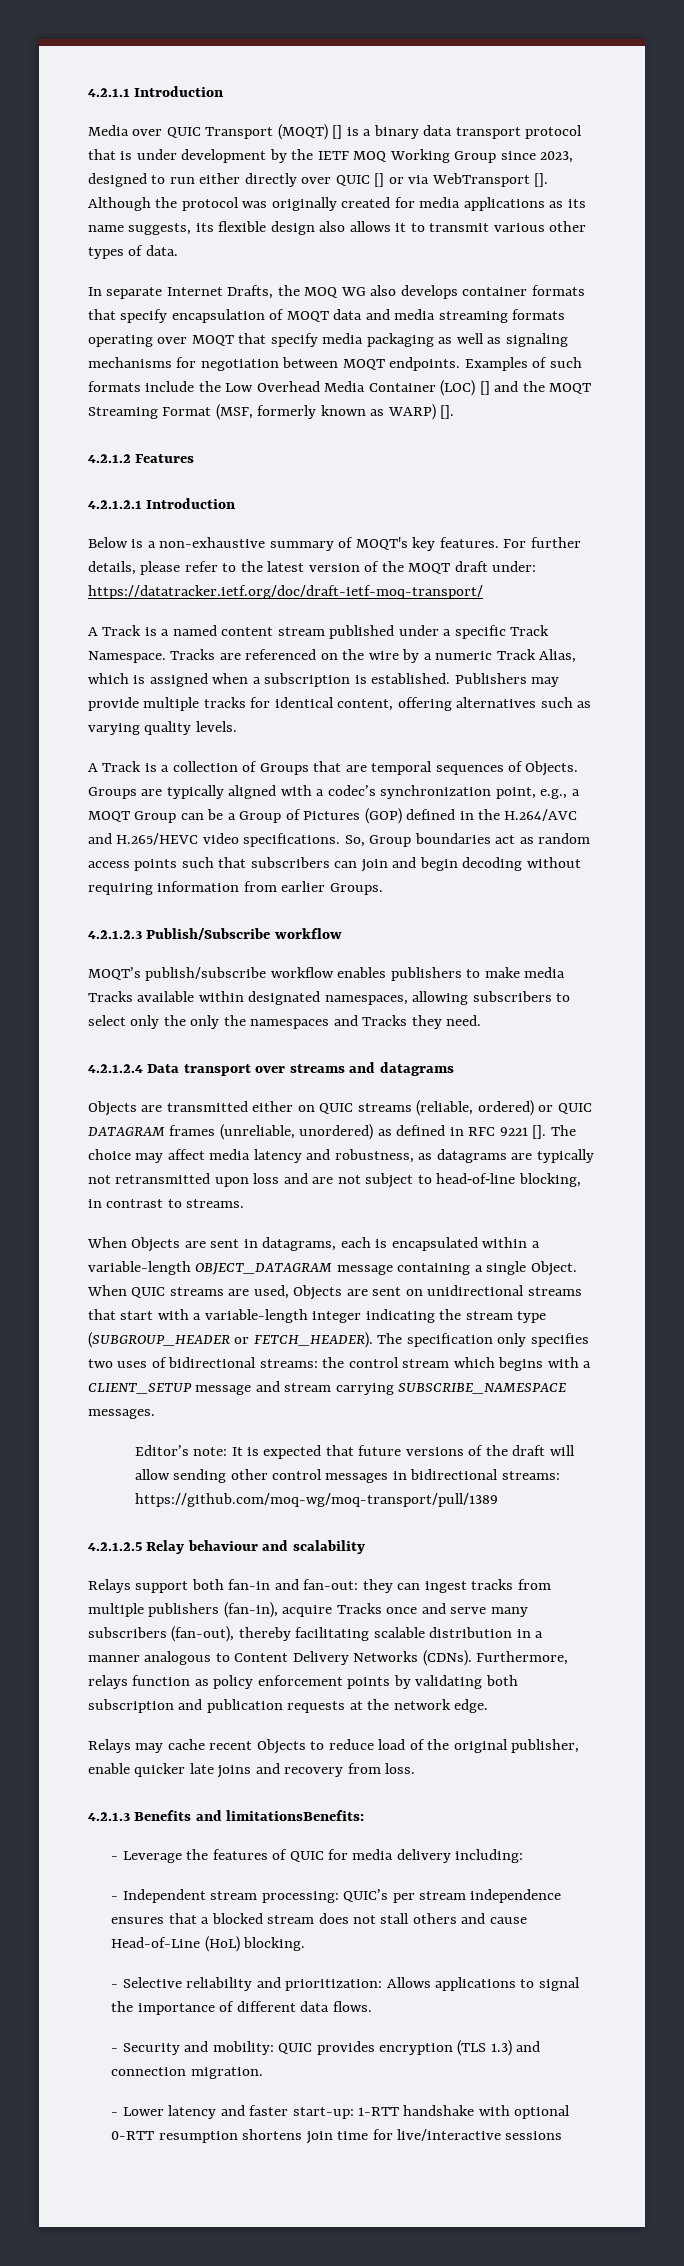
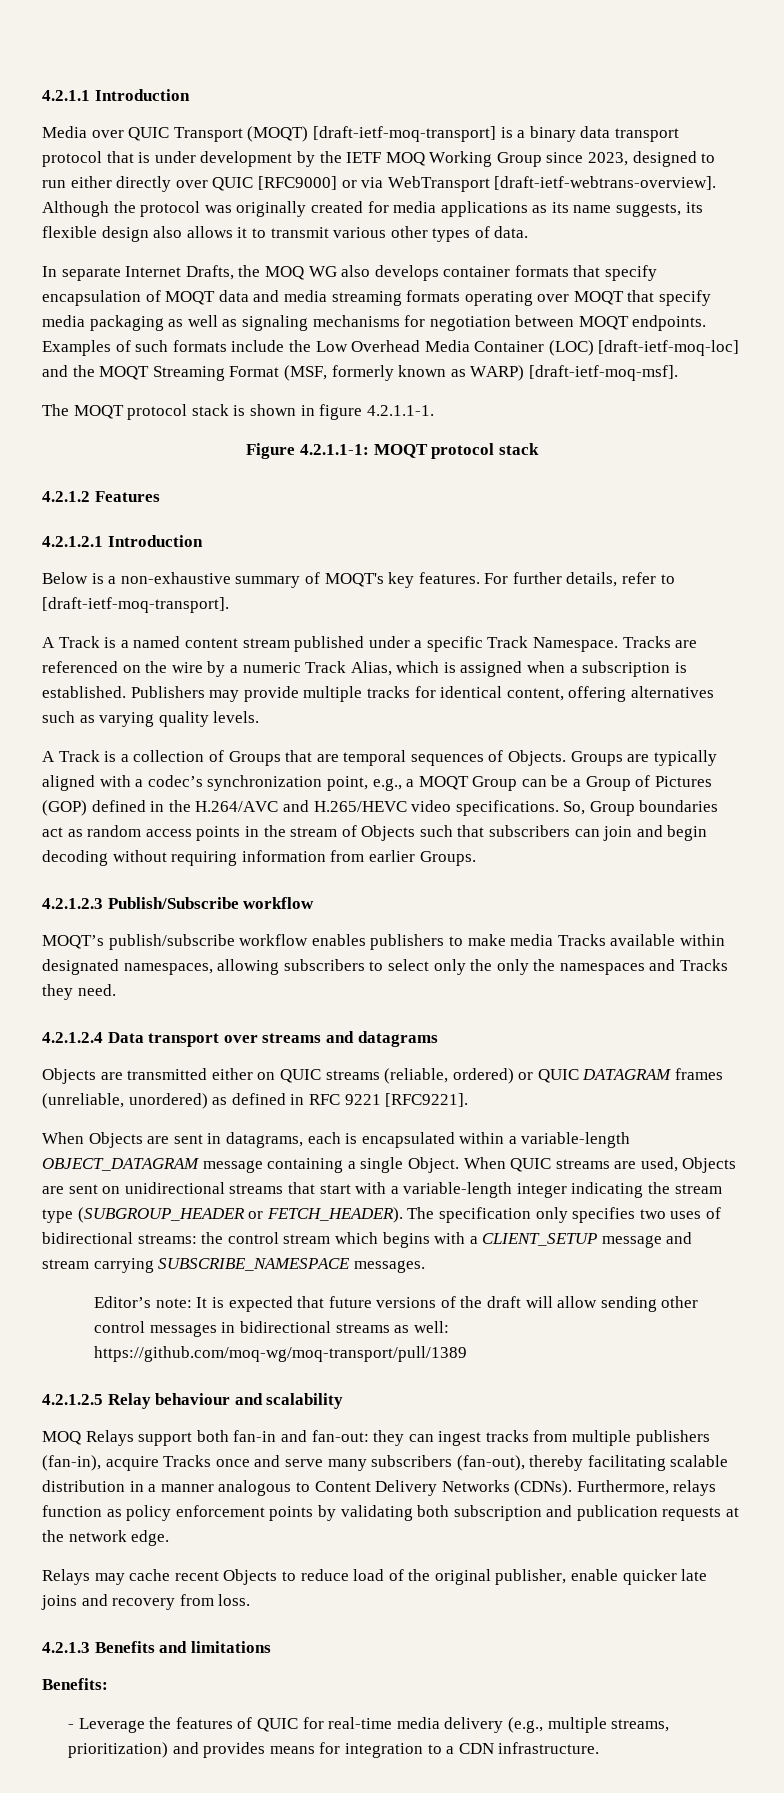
- Media over QUIC Transport (MOQT) [] is a binary data transport protocol that is under development by the IETF MOQ Working Group since 2023, designed to run either directly over QUIC [] or via WebTransport [].
+ Media over QUIC Transport (MOQT) [draft-ietf-moq-transport] is a binary data transport protocol that is under development by the IETF MOQ Working Group since 2023, designed to run either directly over QUIC [RFC9000] or via WebTransport [draft-ietf-webtrans-overview].
- Examples of such formats include the Low Overhead Media Container (LOC) [] and the MOQT Streaming Format (MSF, formerly known as WARP) [].
+ Examples of such formats include the Low Overhead Media Container (LOC) [draft-ietf-moq-loc] and the MOQT Streaming Format (MSF, formerly known as WARP) [draft-ietf-moq-msf].
+ The MOQT protocol stack is shown in figure 4.2.1.1-1.
+ Figure 4.2.1.1-1: MOQT protocol stack
- For further details, please refer to the latest version of the MOQT draft under: https://datatracker.ietf.org/doc/draft-ietf-moq-transport/
+ For further details, refer to [draft-ietf-moq-transport].
- So, Group boundaries act as random access points such that subscribers can join and begin decoding without requiring information from earlier Groups.
+ So, Group boundaries act as random access points in the stream of Objects such that subscribers can join and begin decoding without requiring information from earlier Groups.
- Objects are transmitted either on QUIC streams (reliable, ordered) or QUIC DATAGRAM frames (unreliable, unordered) as defined in RFC 9221 []. The choice may affect media latency and robustness, as datagrams are typically not retransmitted upon loss and are not subject to head‑of‑line blocking, in contrast to streams.
+ Objects are transmitted either on QUIC streams (reliable, ordered) or QUIC DATAGRAM frames (unreliable, unordered) as defined in RFC 9221 [RFC9221].
- Editor’s note: It is expected that future versions of the draft will allow sending other control messages in bidirectional streams: https://github.com/moq-wg/moq-transport/pull/1389
+ Editor’s note: It is expected that future versions of the draft will allow sending other control messages in bidirectional streams as well: https://github.com/moq-wg/moq-transport/pull/1389
- Relays support both fan-in and fan-out: they can ingest tracks from multiple publishers (fan-in), acquire Tracks once and serve many subscribers (fan-out), thereby facilitating scalable distribution in a manner analogous to Content Delivery Networks (CDNs).
+ MOQ Relays support both fan-in and fan-out: they can ingest tracks from multiple publishers (fan-in), acquire Tracks once and serve many subscribers (fan-out), thereby facilitating scalable distribution in a manner analogous to Content Delivery Networks (CDNs).
- 4.2.1.3 Benefits and limitationsBenefits:
+ 4.2.1.3 Benefits and limitations
+ Benefits:
- - Leverage the features of QUIC for media delivery including:
- - Independent stream processing: QUIC’s per stream independence ensures that a blocked stream does not stall others and cause Head-of-Line (HoL) blocking.
- - Selective reliability and prioritization: Allows applications to signal the importance of different data flows.
- - Security and mobility: QUIC provides encryption (TLS 1.3) and connection migration.
- - Lower latency and faster start-up: 1-RTT handshake with optional 0-RTT resumption shortens join time for live/interactive sessions
+ - Leverage the features of QUIC for real-time media delivery (e.g., multiple streams, prioritization) and provides means for integration to a CDN infrastructure.

